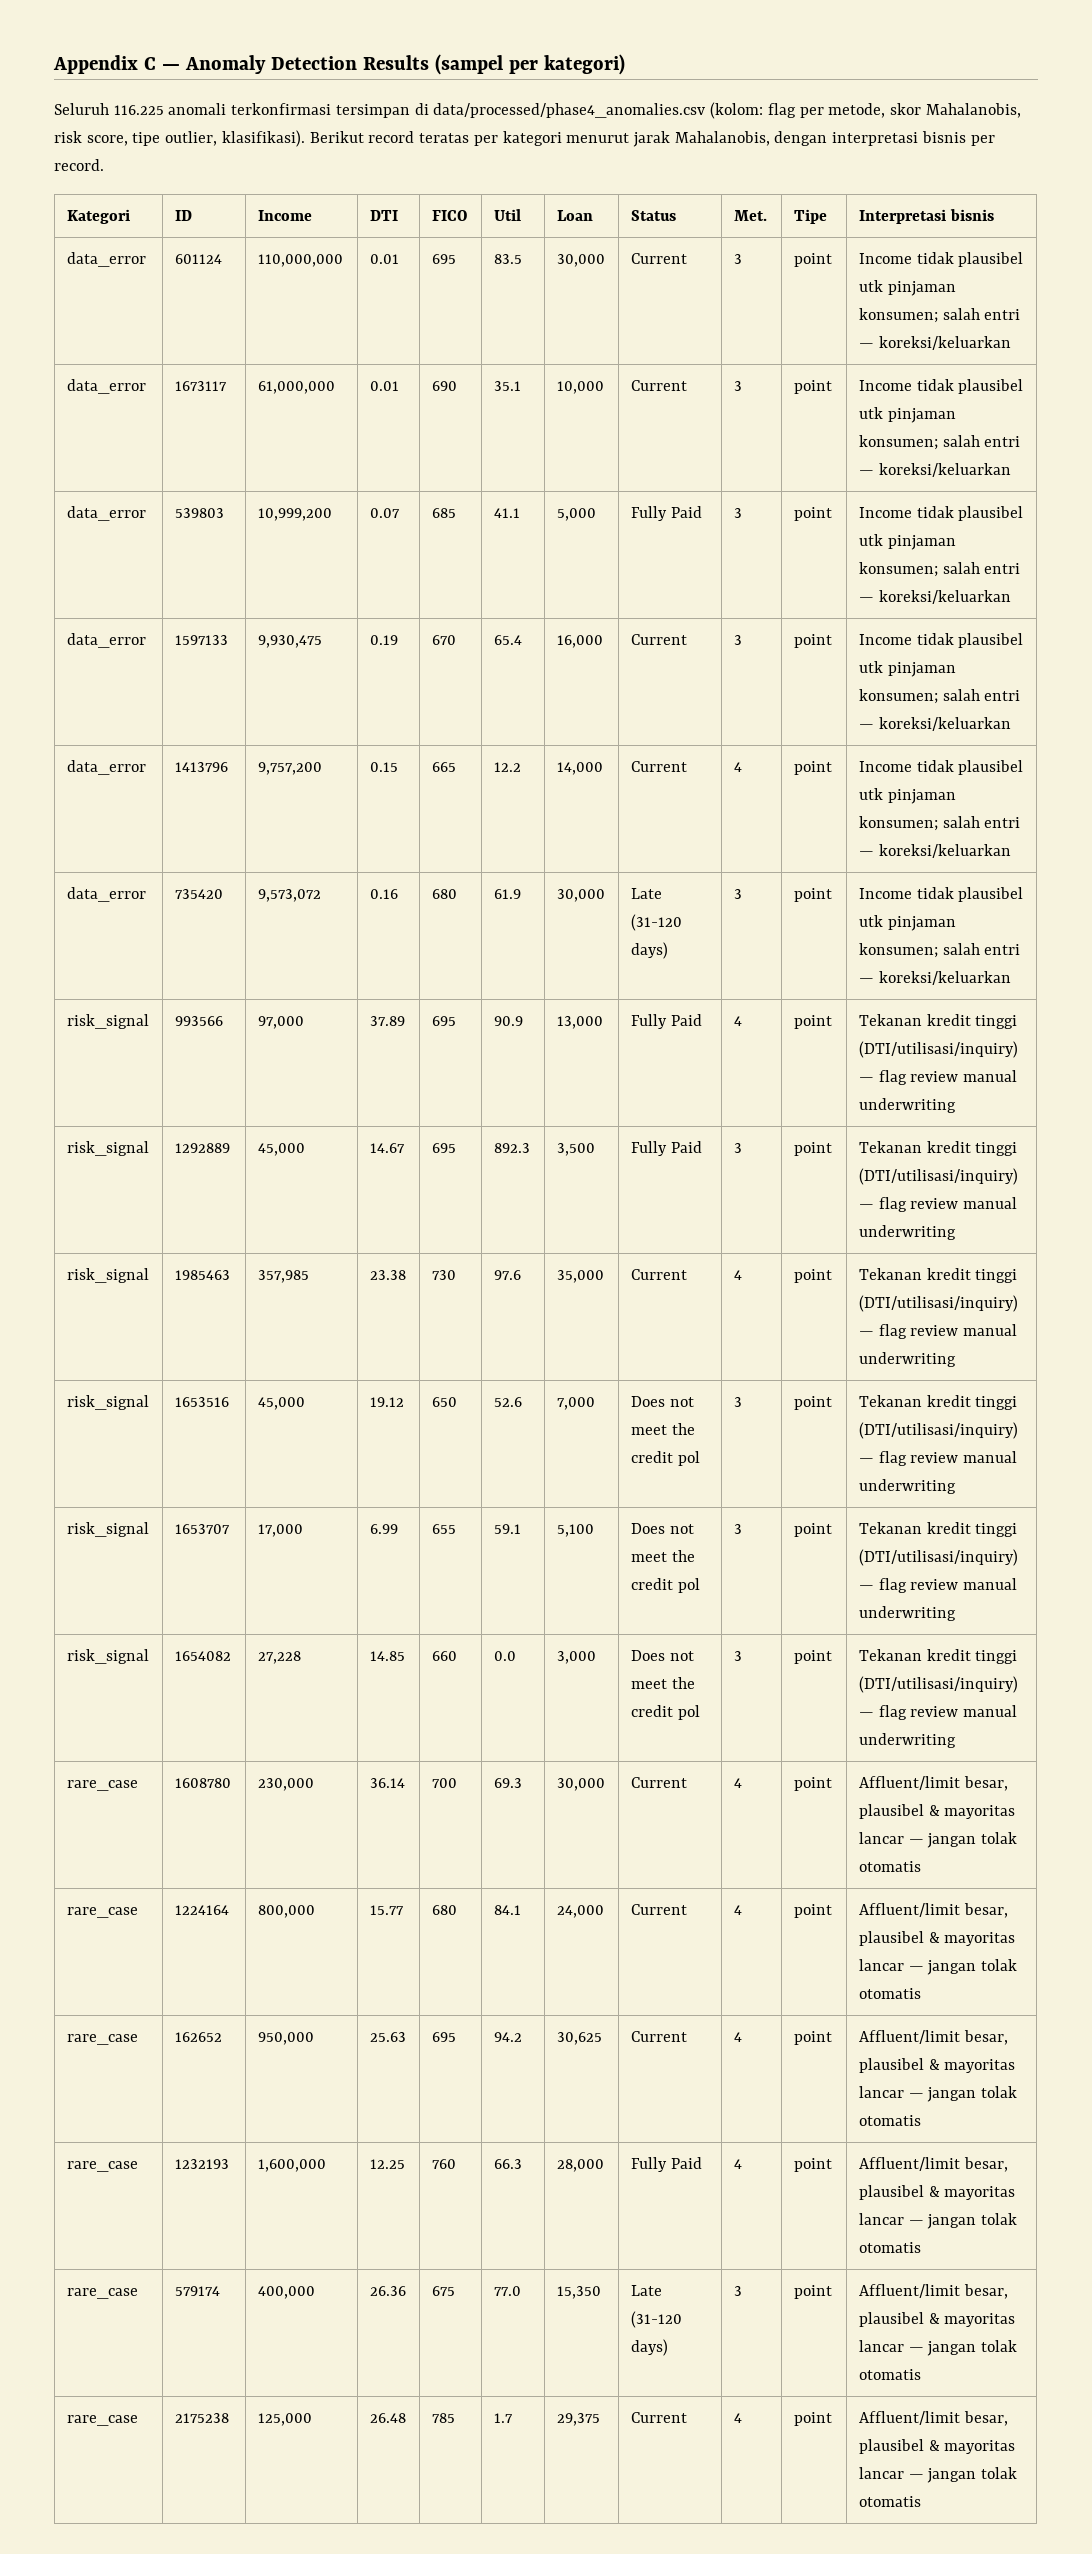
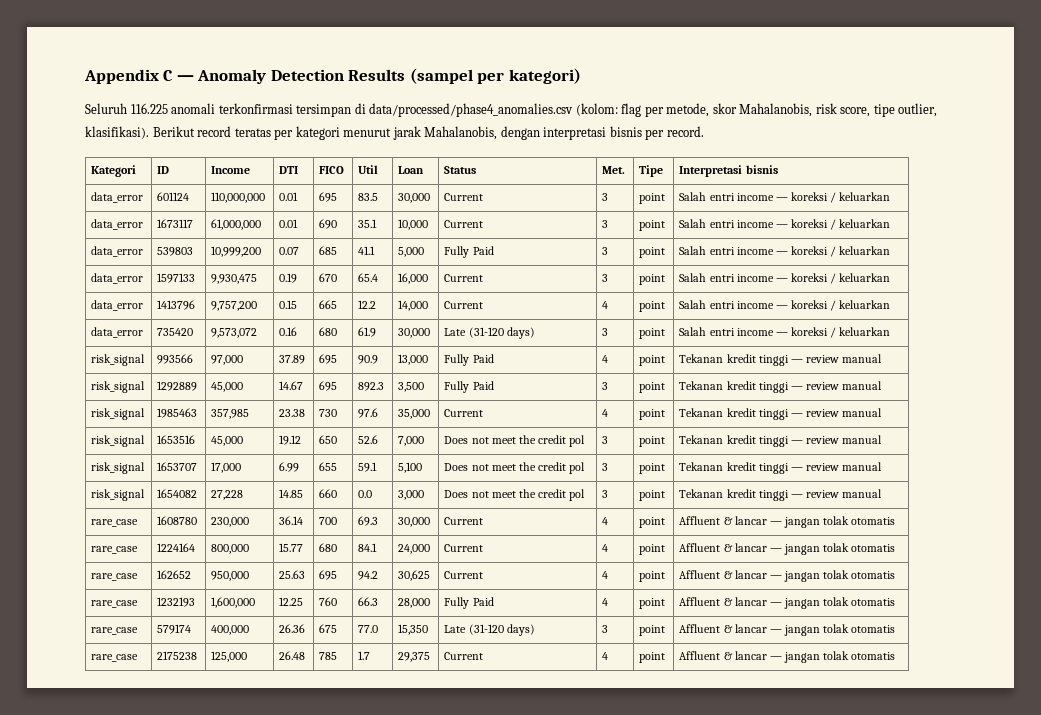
- data_error | 601124 | 110,000,000 | 0.01 | 695 | 83.5 | 30,000 | Current | 3 | point | Income tidak plausibel utk pinjaman konsumen; salah entri — koreksi/keluarkan
+ data_error | 601124 | 110,000,000 | 0.01 | 695 | 83.5 | 30,000 | Current | 3 | point | Salah entri income — koreksi / keluarkan
- data_error | 1673117 | 61,000,000 | 0.01 | 690 | 35.1 | 10,000 | Current | 3 | point | Income tidak plausibel utk pinjaman konsumen; salah entri — koreksi/keluarkan
+ data_error | 1673117 | 61,000,000 | 0.01 | 690 | 35.1 | 10,000 | Current | 3 | point | Salah entri income — koreksi / keluarkan
- data_error | 539803 | 10,999,200 | 0.07 | 685 | 41.1 | 5,000 | Fully Paid | 3 | point | Income tidak plausibel utk pinjaman konsumen; salah entri — koreksi/keluarkan
+ data_error | 539803 | 10,999,200 | 0.07 | 685 | 41.1 | 5,000 | Fully Paid | 3 | point | Salah entri income — koreksi / keluarkan
- data_error | 1597133 | 9,930,475 | 0.19 | 670 | 65.4 | 16,000 | Current | 3 | point | Income tidak plausibel utk pinjaman konsumen; salah entri — koreksi/keluarkan
+ data_error | 1597133 | 9,930,475 | 0.19 | 670 | 65.4 | 16,000 | Current | 3 | point | Salah entri income — koreksi / keluarkan
- data_error | 1413796 | 9,757,200 | 0.15 | 665 | 12.2 | 14,000 | Current | 4 | point | Income tidak plausibel utk pinjaman konsumen; salah entri — koreksi/keluarkan
+ data_error | 1413796 | 9,757,200 | 0.15 | 665 | 12.2 | 14,000 | Current | 4 | point | Salah entri income — koreksi / keluarkan
- data_error | 735420 | 9,573,072 | 0.16 | 680 | 61.9 | 30,000 | Late (31-120 days) | 3 | point | Income tidak plausibel utk pinjaman konsumen; salah entri — koreksi/keluarkan
+ data_error | 735420 | 9,573,072 | 0.16 | 680 | 61.9 | 30,000 | Late (31-120 days) | 3 | point | Salah entri income — koreksi / keluarkan
- risk_signal | 993566 | 97,000 | 37.89 | 695 | 90.9 | 13,000 | Fully Paid | 4 | point | Tekanan kredit tinggi (DTI/utilisasi/inquiry) — flag review manual underwriting
+ risk_signal | 993566 | 97,000 | 37.89 | 695 | 90.9 | 13,000 | Fully Paid | 4 | point | Tekanan kredit tinggi — review manual
- risk_signal | 1292889 | 45,000 | 14.67 | 695 | 892.3 | 3,500 | Fully Paid | 3 | point | Tekanan kredit tinggi (DTI/utilisasi/inquiry) — flag review manual underwriting
+ risk_signal | 1292889 | 45,000 | 14.67 | 695 | 892.3 | 3,500 | Fully Paid | 3 | point | Tekanan kredit tinggi — review manual
- risk_signal | 1985463 | 357,985 | 23.38 | 730 | 97.6 | 35,000 | Current | 4 | point | Tekanan kredit tinggi (DTI/utilisasi/inquiry) — flag review manual underwriting
+ risk_signal | 1985463 | 357,985 | 23.38 | 730 | 97.6 | 35,000 | Current | 4 | point | Tekanan kredit tinggi — review manual
- risk_signal | 1653516 | 45,000 | 19.12 | 650 | 52.6 | 7,000 | Does not meet the credit pol | 3 | point | Tekanan kredit tinggi (DTI/utilisasi/inquiry) — flag review manual underwriting
+ risk_signal | 1653516 | 45,000 | 19.12 | 650 | 52.6 | 7,000 | Does not meet the credit pol | 3 | point | Tekanan kredit tinggi — review manual
- risk_signal | 1653707 | 17,000 | 6.99 | 655 | 59.1 | 5,100 | Does not meet the credit pol | 3 | point | Tekanan kredit tinggi (DTI/utilisasi/inquiry) — flag review manual underwriting
+ risk_signal | 1653707 | 17,000 | 6.99 | 655 | 59.1 | 5,100 | Does not meet the credit pol | 3 | point | Tekanan kredit tinggi — review manual
- risk_signal | 1654082 | 27,228 | 14.85 | 660 | 0.0 | 3,000 | Does not meet the credit pol | 3 | point | Tekanan kredit tinggi (DTI/utilisasi/inquiry) — flag review manual underwriting
+ risk_signal | 1654082 | 27,228 | 14.85 | 660 | 0.0 | 3,000 | Does not meet the credit pol | 3 | point | Tekanan kredit tinggi — review manual
- rare_case | 1608780 | 230,000 | 36.14 | 700 | 69.3 | 30,000 | Current | 4 | point | Affluent/limit besar, plausibel & mayoritas lancar — jangan tolak otomatis
+ rare_case | 1608780 | 230,000 | 36.14 | 700 | 69.3 | 30,000 | Current | 4 | point | Affluent & lancar — jangan tolak otomatis
- rare_case | 1224164 | 800,000 | 15.77 | 680 | 84.1 | 24,000 | Current | 4 | point | Affluent/limit besar, plausibel & mayoritas lancar — jangan tolak otomatis
+ rare_case | 1224164 | 800,000 | 15.77 | 680 | 84.1 | 24,000 | Current | 4 | point | Affluent & lancar — jangan tolak otomatis
- rare_case | 162652 | 950,000 | 25.63 | 695 | 94.2 | 30,625 | Current | 4 | point | Affluent/limit besar, plausibel & mayoritas lancar — jangan tolak otomatis
+ rare_case | 162652 | 950,000 | 25.63 | 695 | 94.2 | 30,625 | Current | 4 | point | Affluent & lancar — jangan tolak otomatis
- rare_case | 1232193 | 1,600,000 | 12.25 | 760 | 66.3 | 28,000 | Fully Paid | 4 | point | Affluent/limit besar, plausibel & mayoritas lancar — jangan tolak otomatis
+ rare_case | 1232193 | 1,600,000 | 12.25 | 760 | 66.3 | 28,000 | Fully Paid | 4 | point | Affluent & lancar — jangan tolak otomatis
- rare_case | 579174 | 400,000 | 26.36 | 675 | 77.0 | 15,350 | Late (31-120 days) | 3 | point | Affluent/limit besar, plausibel & mayoritas lancar — jangan tolak otomatis
+ rare_case | 579174 | 400,000 | 26.36 | 675 | 77.0 | 15,350 | Late (31-120 days) | 3 | point | Affluent & lancar — jangan tolak otomatis
- rare_case | 2175238 | 125,000 | 26.48 | 785 | 1.7 | 29,375 | Current | 4 | point | Affluent/limit besar, plausibel & mayoritas lancar — jangan tolak otomatis
+ rare_case | 2175238 | 125,000 | 26.48 | 785 | 1.7 | 29,375 | Current | 4 | point | Affluent & lancar — jangan tolak otomatis

